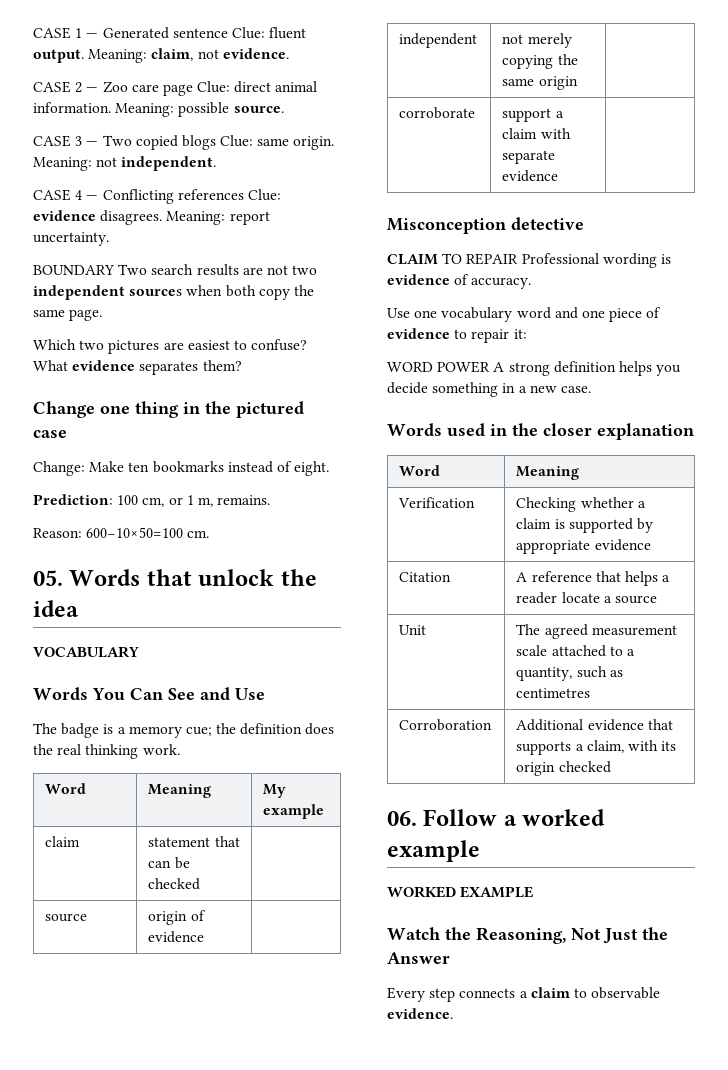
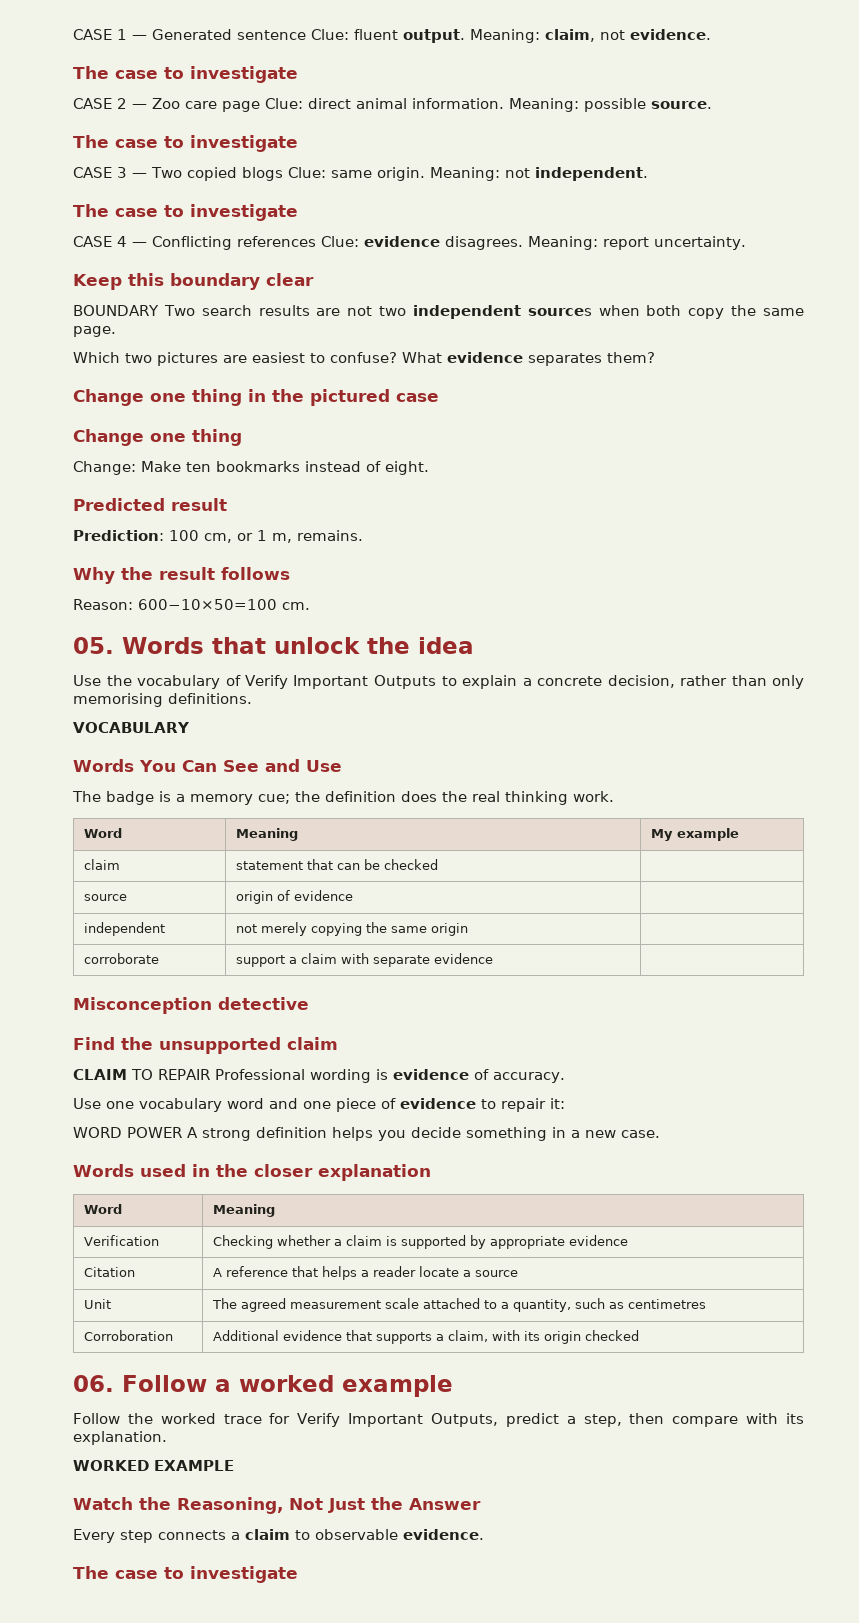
  Meaning: claim, not evidence.
+ The case to investigate
  Meaning: possible source.
+ The case to investigate
  Meaning: not independent.
+ The case to investigate
+ Keep this boundary clear
  Change one thing in the pictured case
+ Change one thing
+ Predicted result
+ Why the result follows
+ Use the vocabulary of Verify Important Outputs to explain a concrete decision, rather than only memorising definitions.
+ Find the unsupported claim
+ Follow the worked trace for Verify Important Outputs, predict a step, then compare with its explanation.
  Every step connects a claim to observable evidence.
+ The case to investigate

